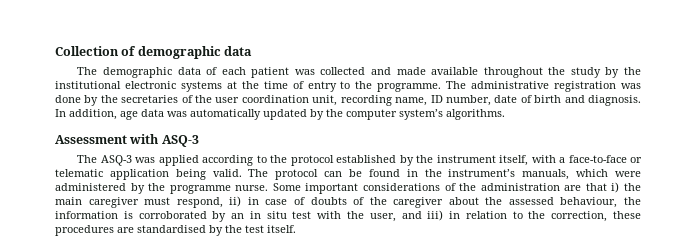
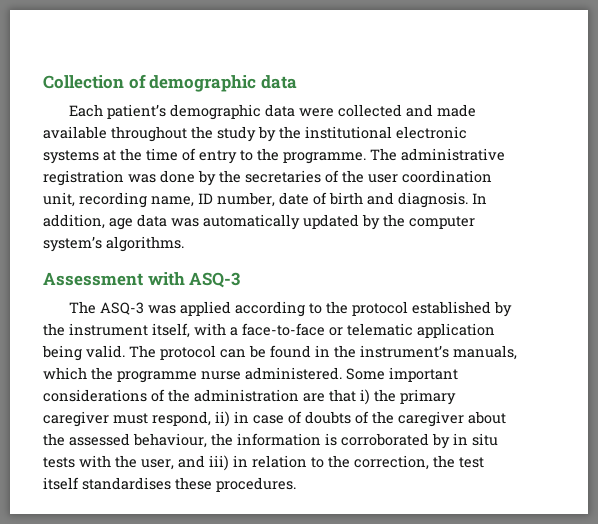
- The demographic data of each patient was collected and made available throughout the study by the institutional electronic systems at the time of entry to the programme.
+ Each patient’s demographic data were collected and made available throughout the study by the institutional electronic systems at the time of entry to the programme.
- The protocol can be found in the instrument’s manuals, which were administered by the programme nurse.
+ The protocol can be found in the instrument’s manuals, which the programme nurse administered.
- Some important considerations of the administration are that i) the main caregiver must respond, ii) in case of doubts of the caregiver about the assessed behaviour, the information is corroborated by an in situ test with the user, and iii) in relation to the correction, these procedures are standardised by the test itself.
+ Some important considerations of the administration are that i) the primary caregiver must respond, ii) in case of doubts of the caregiver about the assessed behaviour, the information is corroborated by in situ tests with the user, and iii) in relation to the correction, the test itself standardises these procedures.

